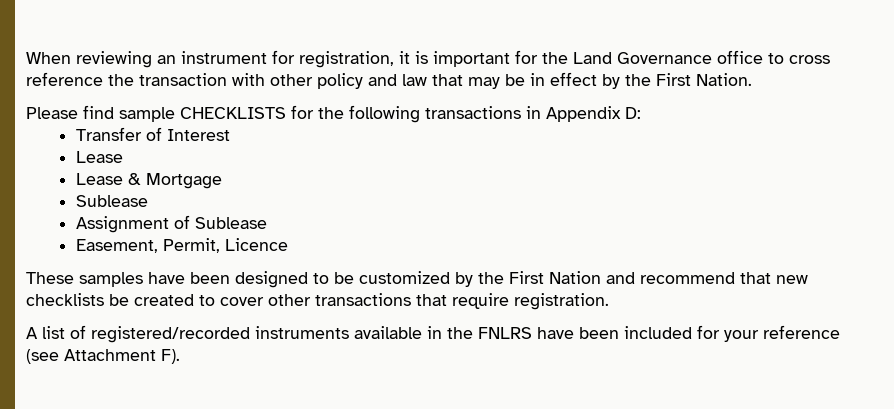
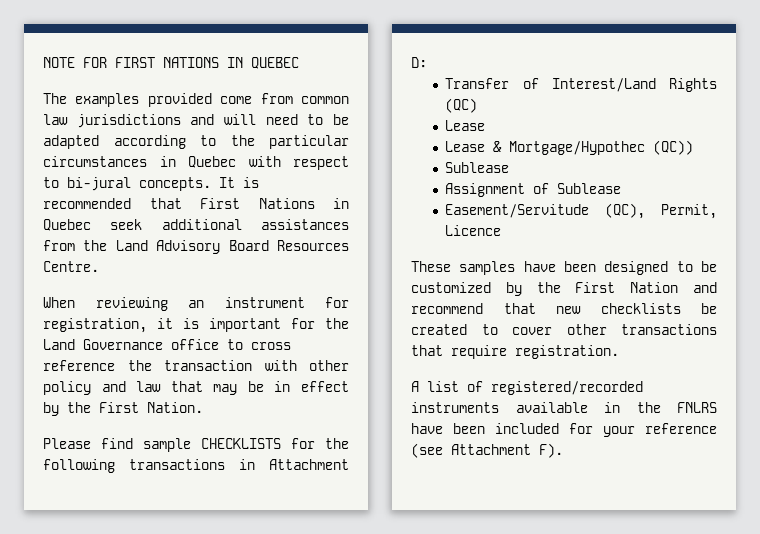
+ NOTE FOR FIRST NATIONS IN QUEBEC
+ The examples provided come from common law jurisdictions and will need to be adapted according to the particular circumstances in Quebec with respect to bi-jural concepts. It is recommended that First Nations in Quebec seek additional assistances from the Land Advisory Board Resources Centre.
- Please find sample CHECKLISTS for the following transactions in Appendix D:
+ Please find sample CHECKLISTS for the following transactions in Attachment D:
- Transfer of Interest
+ Transfer of Interest/Land Rights (QC)
- Lease & Mortgage
+ Lease & Mortgage/Hypothec (QC))
- Easement, Permit, Licence
+ Easement/Servitude (QC), Permit, Licence

